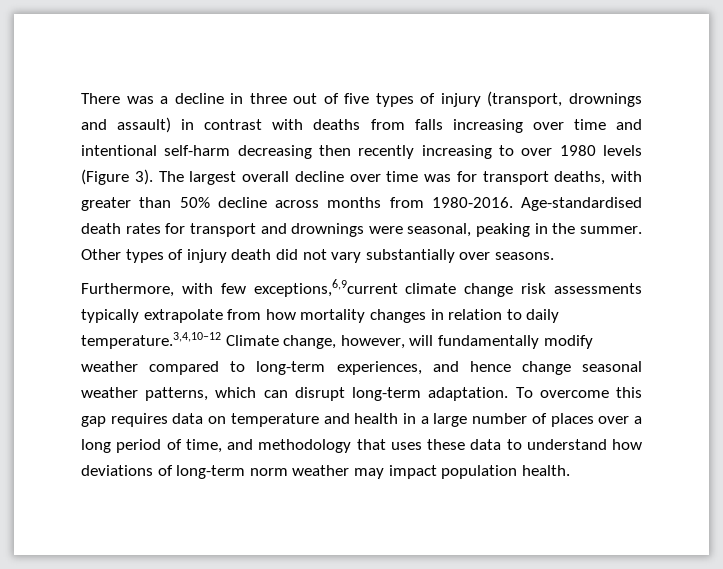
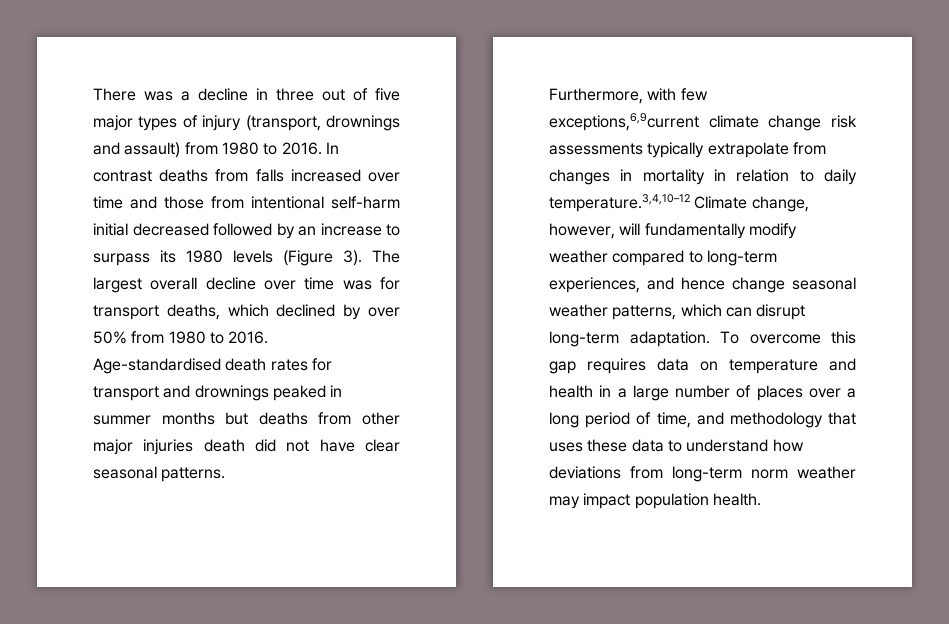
- There was a decline in three out of five types of injury (transport, drownings and assault) in contrast with deaths from falls increasing over time and intentional self-harm decreasing then recently increasing to over 1980 levels (Figure 3).
+ There was a decline in three out of five major types of injury (transport, drownings and assault) from 1980 to 2016. In contrast deaths from falls increased over time and those from intentional self-harm initial decreased followed by an increase to surpass its 1980 levels (Figure 3).
- The largest overall decline over time was for transport deaths, with greater than 50% decline across months from 1980-2016.
+ The largest overall decline over time was for transport deaths, which declined by over 50% from 1980 to 2016.
- Age-standardised death rates for transport and drownings were seasonal, peaking in the summer. Other types of injury death did not vary substantially over seasons.
+ Age-standardised death rates for transport and drownings peaked in summer months but deaths from other major injuries death did not have clear seasonal patterns.
- Furthermore, with few exceptions,6,9current climate change risk assessments typically extrapolate from how mortality changes in relation to daily temperature.3,4,10–12 Climate change, however, will fundamentally modify weather compared to long-term experiences, and hence change seasonal weather patterns, which can disrupt long-term adaptation.
+ Furthermore, with few exceptions,6,9current climate change risk assessments typically extrapolate from changes in mortality in relation to daily temperature.3,4,10–12 Climate change, however, will fundamentally modify weather compared to long-term experiences, and hence change seasonal weather patterns, which can disrupt long-term adaptation.
- To overcome this gap requires data on temperature and health in a large number of places over a long period of time, and methodology that uses these data to understand how deviations of long-term norm weather may impact population health.
+ To overcome this gap requires data on temperature and health in a large number of places over a long period of time, and methodology that uses these data to understand how deviations from long-term norm weather may impact population health.

